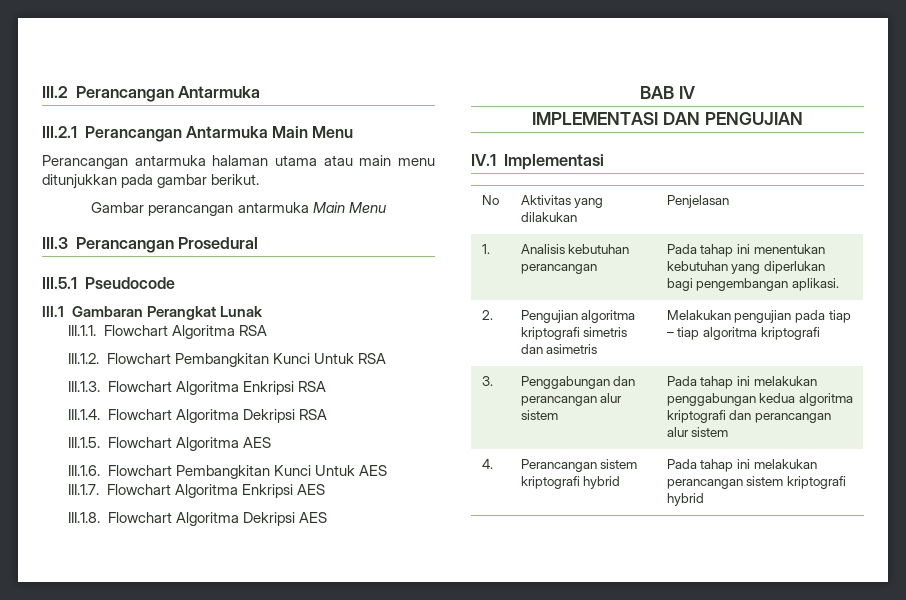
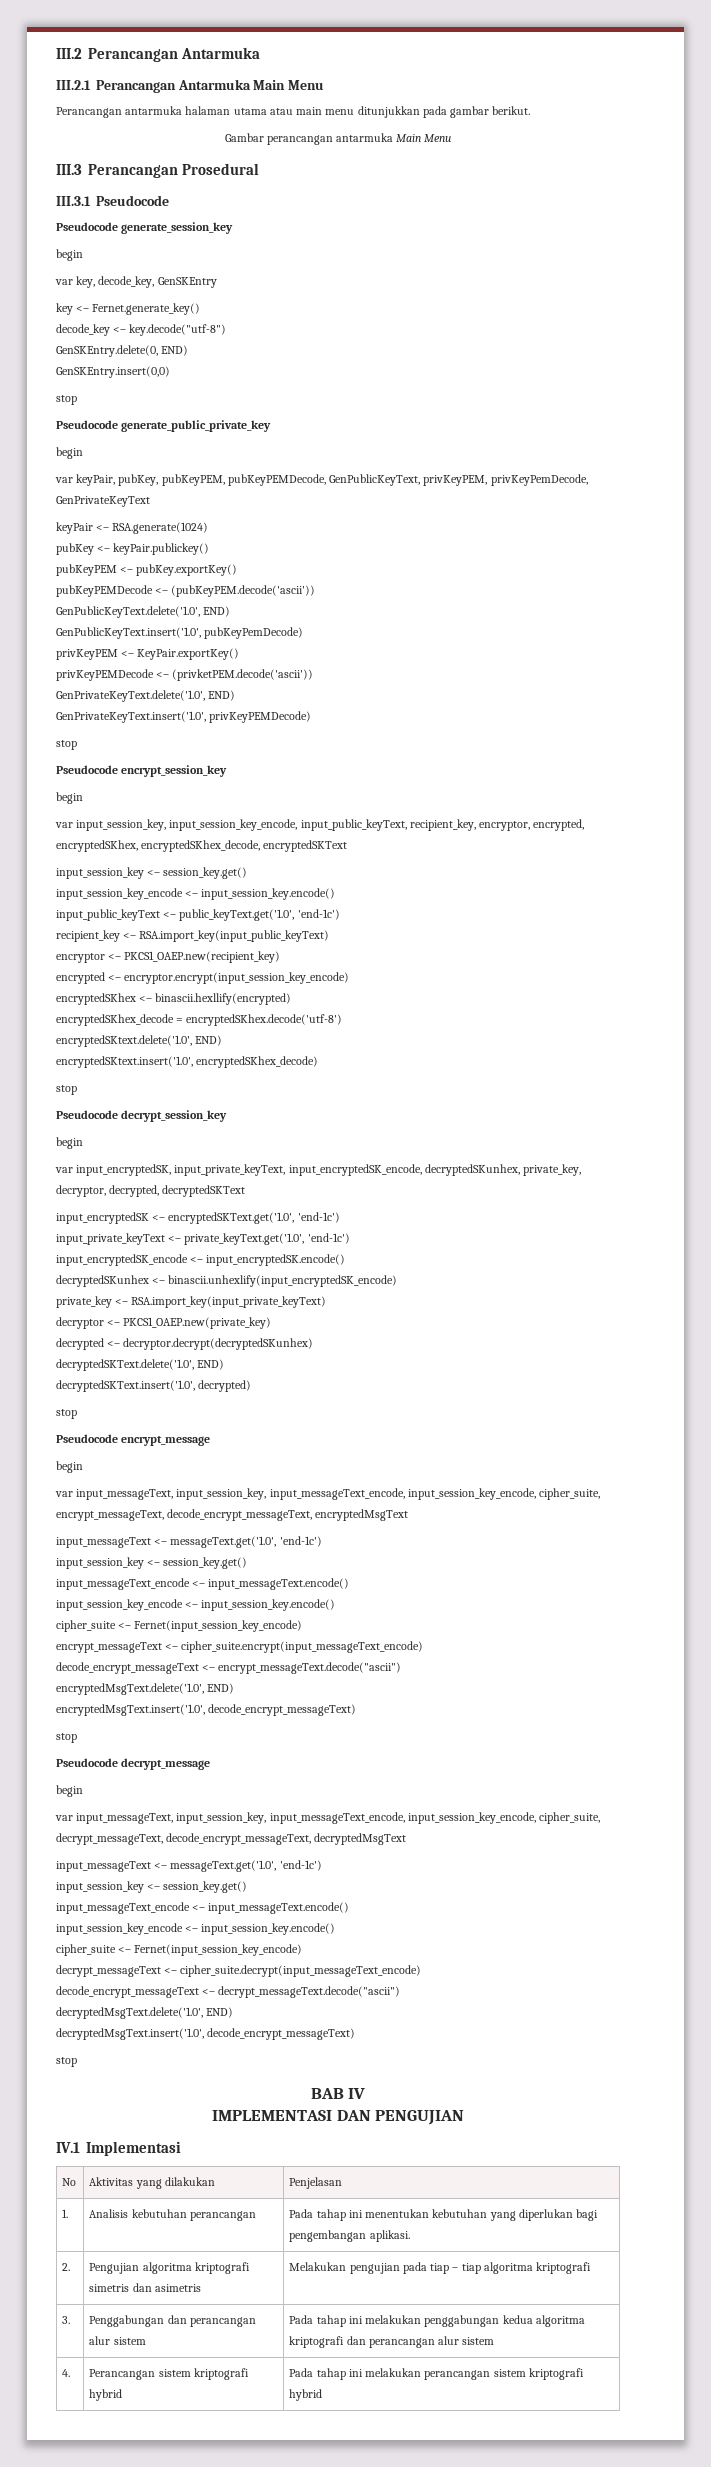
- III.5.1 Pseudocode
+ III.3.1 Pseudocode
- III.1 Gambaran Perangkat Lunak
- III.1.1. Flowchart Algoritma RSA
- III.1.2. Flowchart Pembangkitan Kunci Untuk RSA
- III.1.3. Flowchart Algoritma Enkripsi RSA
- III.1.4. Flowchart Algoritma Dekripsi RSA
- III.1.5. Flowchart Algoritma AES
- III.1.6. Flowchart Pembangkitan Kunci Untuk AES
- III.1.7. Flowchart Algoritma Enkripsi AES
- III.1.8. Flowchart Algoritma Dekripsi AES
+ Pseudocode generate_session_key
+ begin
+ var key, decode_key, GenSKEntry
+ key <– Fernet.generate_key()
+ decode_key <– key.decode("utf-8")
+ GenSKEntry.delete(0, END)
+ GenSKEntry.insert(0,0)
+ stop
+ Pseudocode generate_public_private_key
+ begin
+ var keyPair, pubKey, pubKeyPEM, pubKeyPEMDecode, GenPublicKeyText, privKeyPEM, privKeyPemDecode, GenPrivateKeyText
+ keyPair <– RSA.generate(1024)
+ pubKey <– keyPair.publickey()
+ pubKeyPEM <– pubKey.exportKey()
+ pubKeyPEMDecode <– (pubKeyPEM.decode('ascii'))
+ GenPublicKeyText.delete('1.0', END)
+ GenPublicKeyText.insert('1.0', pubKeyPemDecode)
+ privKeyPEM <– KeyPair.exportKey()
+ privKeyPEMDecode <– (privketPEM.decode('ascii'))
+ GenPrivateKeyText.delete('1.0', END)
+ GenPrivateKeyText.insert('1.0', privKeyPEMDecode)
+ stop
+ Pseudocode encrypt_session_key
+ begin
+ var input_session_key, input_session_key_encode, input_public_keyText, recipient_key, encryptor, encrypted, encryptedSKhex, encryptedSKhex_decode, encryptedSKText
+ input_session_key <– session_key.get()
+ input_session_key_encode <– input_session_key.encode()
+ input_public_keyText <– public_keyText.get('1.0', 'end-1c')
+ recipient_key <– RSA.import_key(input_public_keyText)
+ encryptor <– PKCS1_OAEP.new(recipient_key)
+ encrypted <– encryptor.encrypt(input_session_key_encode)
+ encryptedSKhex <– binascii.hexllify(encrypted)
+ encryptedSKhex_decode = encryptedSKhex.decode('utf-8')
+ encryptedSKtext.delete('1.0', END)
+ encryptedSKtext.insert('1.0', encryptedSKhex_decode)
+ stop
+ Pseudocode decrypt_session_key
+ begin
+ var input_encryptedSK, input_private_keyText, input_encryptedSK_encode, decryptedSKunhex, private_key, decryptor, decrypted, decryptedSKText
+ input_encryptedSK <– encryptedSKText.get('1.0', 'end-1c')
+ input_private_keyText <– private_keyText.get('1.0', 'end-1c')
+ input_encryptedSK_encode <– input_encryptedSK.encode()
+ decryptedSKunhex <– binascii.unhexlify(input_encryptedSK_encode)
+ private_key <– RSA.import_key(input_private_keyText)
+ decryptor <– PKCS1_OAEP.new(private_key)
+ decrypted <– decryptor.decrypt(decryptedSKunhex)
+ decryptedSKText.delete('1.0', END)
+ decryptedSKText.insert('1.0', decrypted)
+ stop
+ Pseudocode encrypt_message
+ begin
+ var input_messageText, input_session_key, input_messageText_encode, input_session_key_encode, cipher_suite, encrypt_messageText, decode_encrypt_messageText, encryptedMsgText
+ input_messageText <– messageText.get('1.0', 'end-1c')
+ input_session_key <– session_key.get()
+ input_messageText_encode <– input_messageText.encode()
+ input_session_key_encode <– input_session_key.encode()
+ cipher_suite <– Fernet(input_session_key_encode)
+ encrypt_messageText <– cipher_suite.encrypt(input_messageText_encode)
+ decode_encrypt_messageText <– encrypt_messageText.decode("ascii")
+ encryptedMsgText.delete('1.0', END)
+ encryptedMsgText.insert('1.0', decode_encrypt_messageText)
+ stop
+ Pseudocode decrypt_message
+ begin
+ var input_messageText, input_session_key, input_messageText_encode, input_session_key_encode, cipher_suite, decrypt_messageText, decode_encrypt_messageText, decryptedMsgText
+ input_messageText <– messageText.get('1.0', 'end-1c')
+ input_session_key <– session_key.get()
+ input_messageText_encode <– input_messageText.encode()
+ input_session_key_encode <– input_session_key.encode()
+ cipher_suite <– Fernet(input_session_key_encode)
+ decrypt_messageText <– cipher_suite.decrypt(input_messageText_encode)
+ decode_encrypt_messageText <– decrypt_messageText.decode("ascii")
+ decryptedMsgText.delete('1.0', END)
+ decryptedMsgText.insert('1.0', decode_encrypt_messageText)
+ stop

